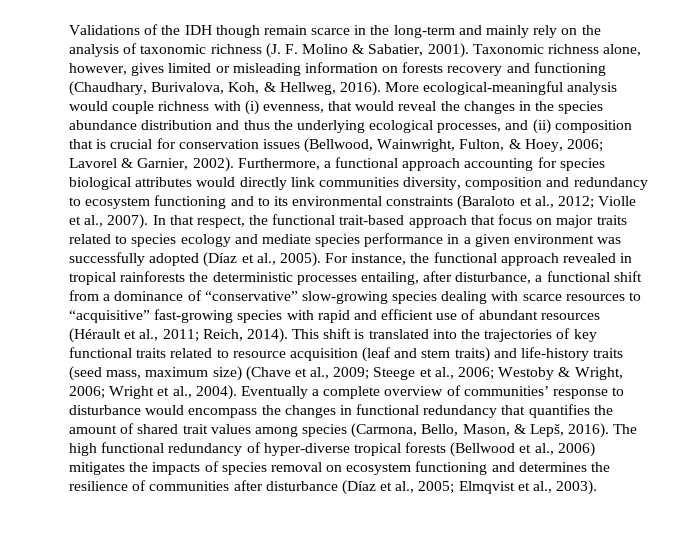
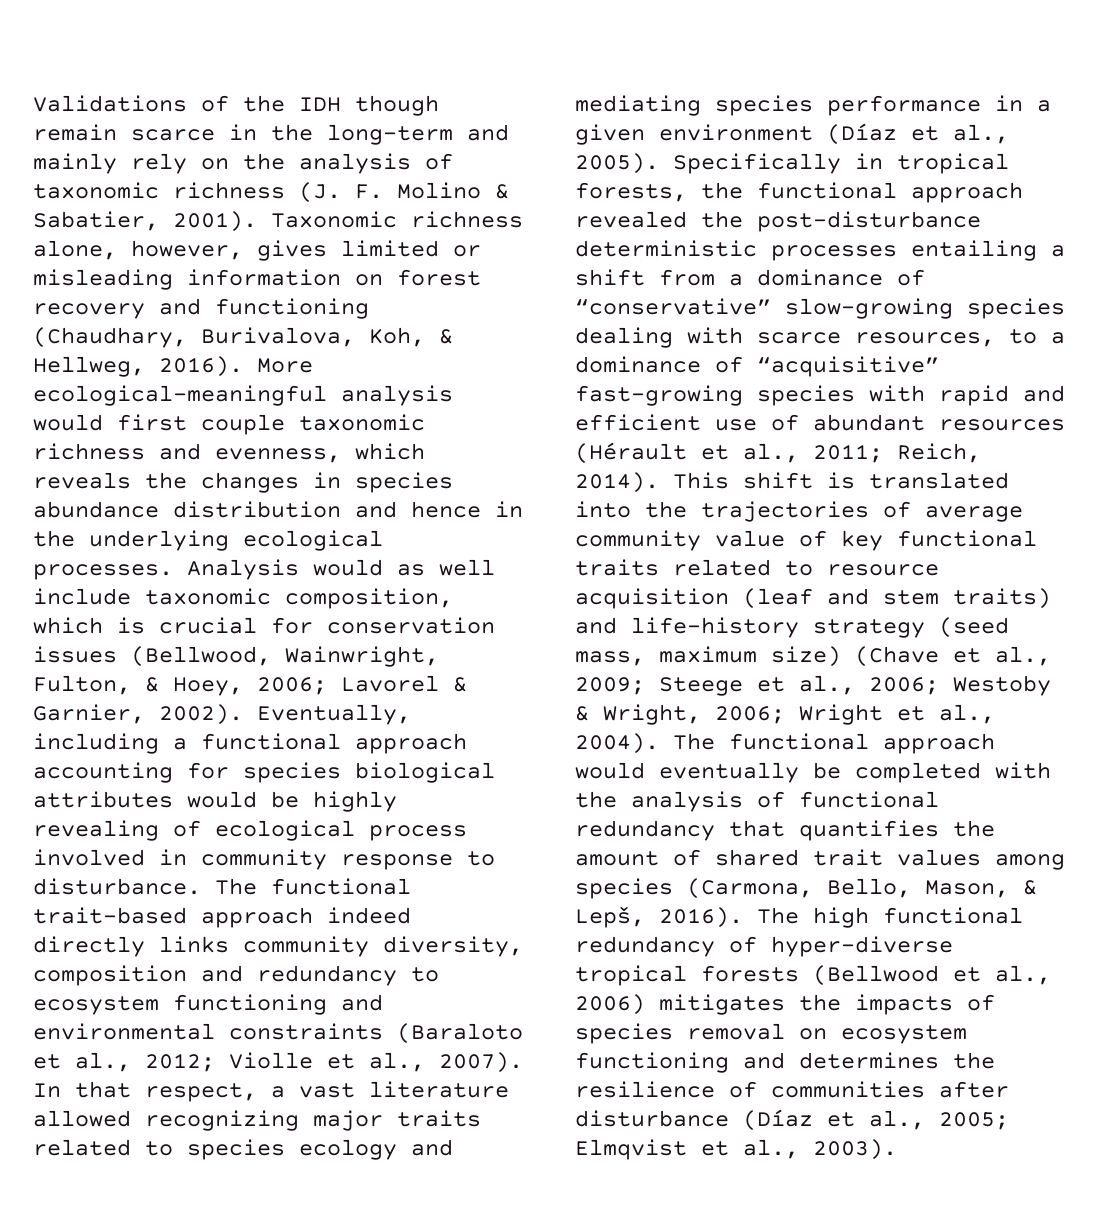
- Taxonomic richness alone, however, gives limited or misleading information on forests recovery and functioning (Chaudhary, Burivalova, Koh, & Hellweg, 2016).
+ Taxonomic richness alone, however, gives limited or misleading information on forest recovery and functioning (Chaudhary, Burivalova, Koh, & Hellweg, 2016).
- More ecological-meaningful analysis would couple richness with (i) evenness, that would reveal the changes in the species abundance distribution and thus the underlying ecological processes, and (ii) composition that is crucial for conservation issues (Bellwood, Wainwright, Fulton, & Hoey, 2006; Lavorel & Garnier, 2002).
+ More ecological-meaningful analysis would first couple taxonomic richness and evenness, which reveals the changes in species abundance distribution and hence in the underlying ecological processes. Analysis would as well include taxonomic composition, which is crucial for conservation issues (Bellwood, Wainwright, Fulton, & Hoey, 2006; Lavorel & Garnier, 2002).
- Furthermore, a functional approach accounting for species biological attributes would directly link communities diversity, composition and redundancy to ecosystem functioning and to its environmental constraints (Baraloto et al., 2012; Violle et al., 2007).
+ Eventually, including a functional approach accounting for species biological attributes would be highly revealing of ecological process involved in community response to disturbance. The functional trait-based approach indeed directly links community diversity, composition and redundancy to ecosystem functioning and environmental constraints (Baraloto et al., 2012; Violle et al., 2007).
- In that respect, the functional trait-based approach that focus on major traits related to species ecology and mediate species performance in a given environment was successfully adopted (Díaz et al., 2005).
+ In that respect, a vast literature allowed recognizing major traits related to species ecology and mediating species performance in a given environment (Díaz et al., 2005).
- For instance, the functional approach revealed in tropical rainforests the deterministic processes entailing, after disturbance, a functional shift from a dominance of “conservative” slow-growing species dealing with scarce resources to “acquisitive” fast-growing species with rapid and efficient use of abundant resources (Hérault et al., 2011; Reich, 2014).
+ Specifically in tropical forests, the functional approach revealed the post-disturbance deterministic processes entailing a shift from a dominance of “conservative” slow-growing species dealing with scarce resources, to a dominance of “acquisitive” fast-growing species with rapid and efficient use of abundant resources (Hérault et al., 2011; Reich, 2014).
- This shift is translated into the trajectories of key functional traits related to resource acquisition (leaf and stem traits) and life-history traits (seed mass, maximum size) (Chave et al., 2009; Steege et al., 2006; Westoby & Wright, 2006; Wright et al., 2004).
+ This shift is translated into the trajectories of average community value of key functional traits related to resource acquisition (leaf and stem traits) and life-history strategy (seed mass, maximum size) (Chave et al., 2009; Steege et al., 2006; Westoby & Wright, 2006; Wright et al., 2004).
- Eventually a complete overview of communities’ response to disturbance would encompass the changes in functional redundancy that quantifies the amount of shared trait values among species (Carmona, Bello, Mason, & Lepš, 2016).
+ The functional approach would eventually be completed with the analysis of functional redundancy that quantifies the amount of shared trait values among species (Carmona, Bello, Mason, & Lepš, 2016).

